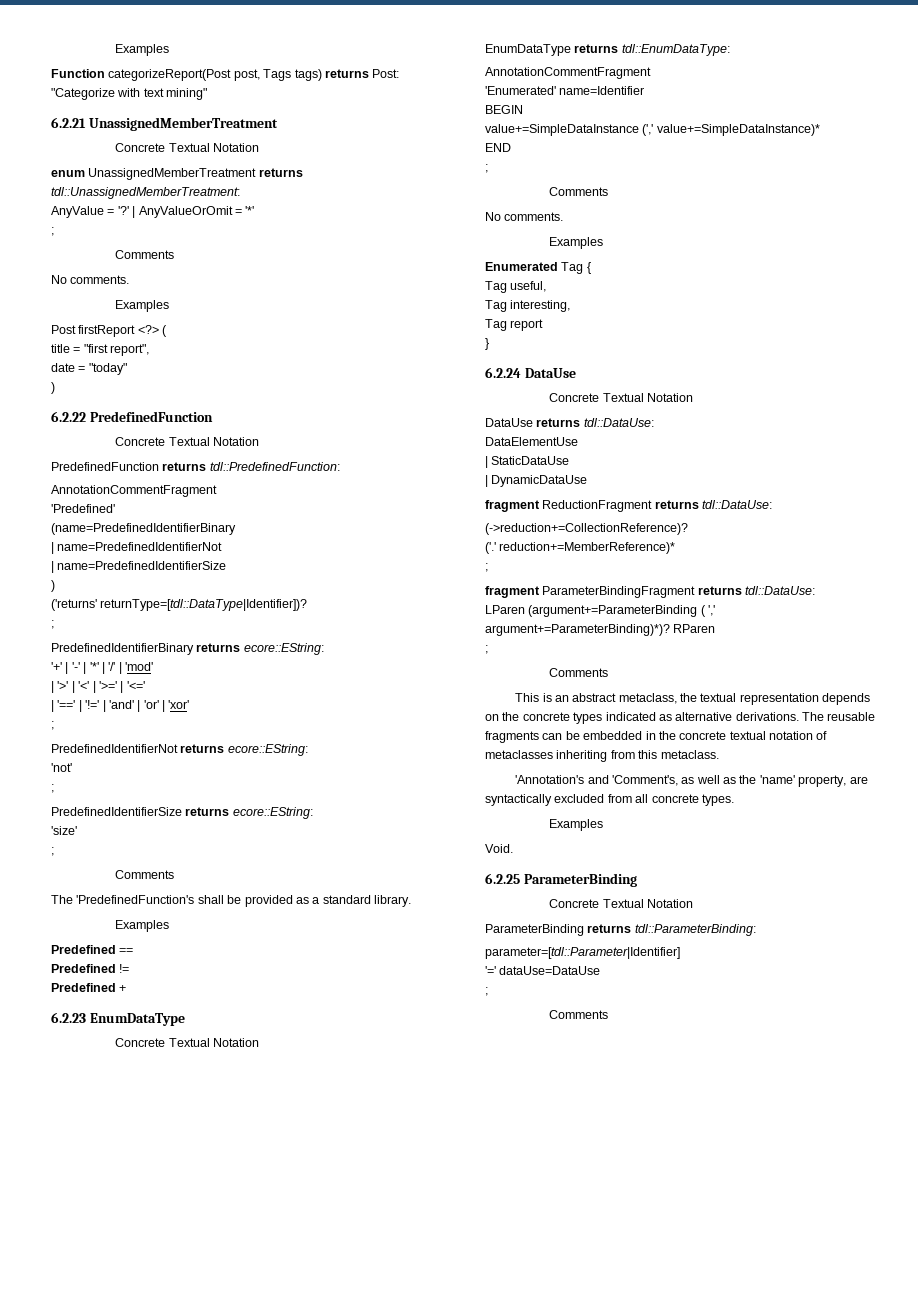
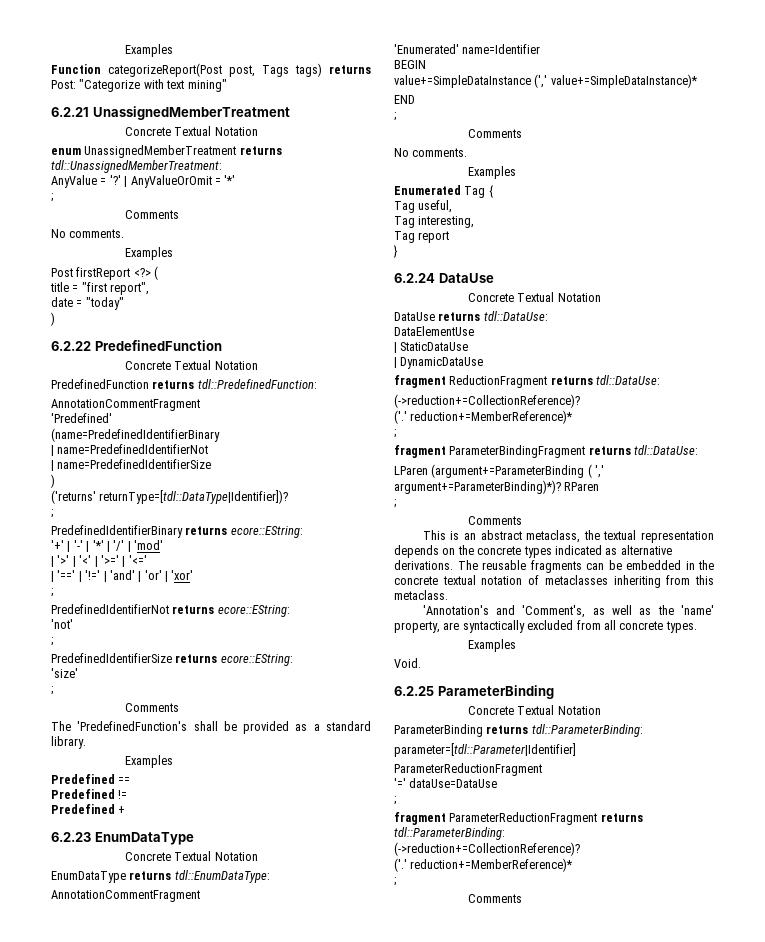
  parameter=[tdl::Parameter|Identifier]
+ ParameterReductionFragment
+ fragment ParameterReductionFragment returns tdl::ParameterBinding:
+ (->reduction+=CollectionReference)?
+ ('.' reduction+=MemberReference)*
+ ;

